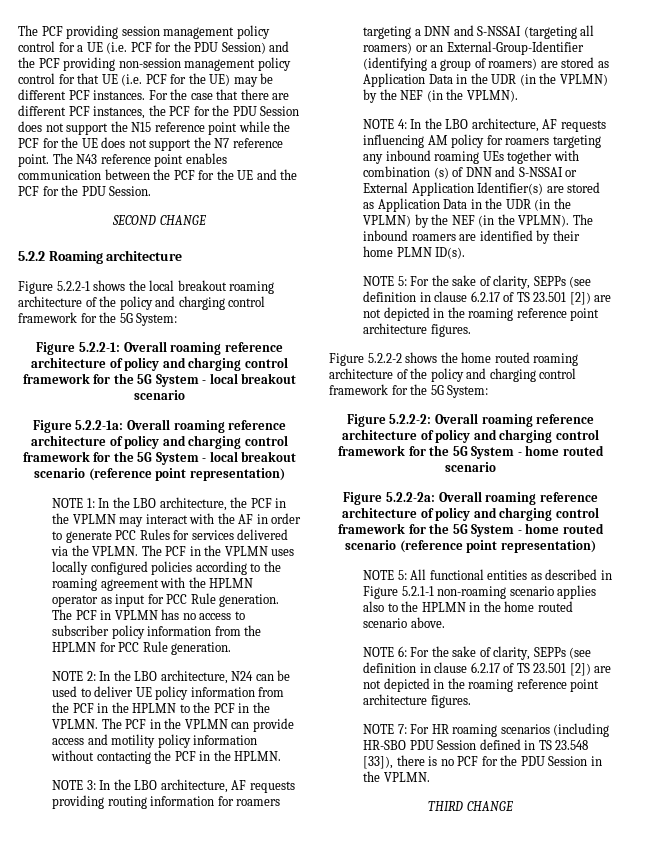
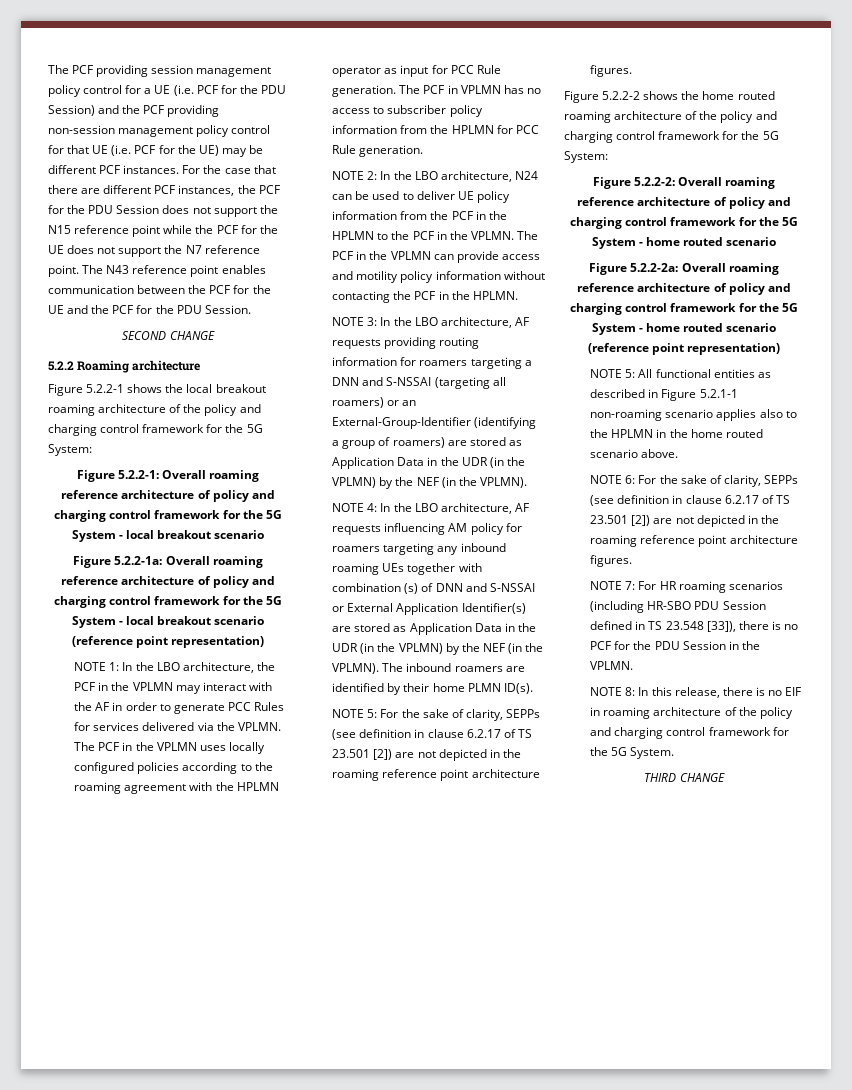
+ NOTE 8: In this release, there is no EIF in roaming architecture of the policy and charging control framework for the 5G System.

